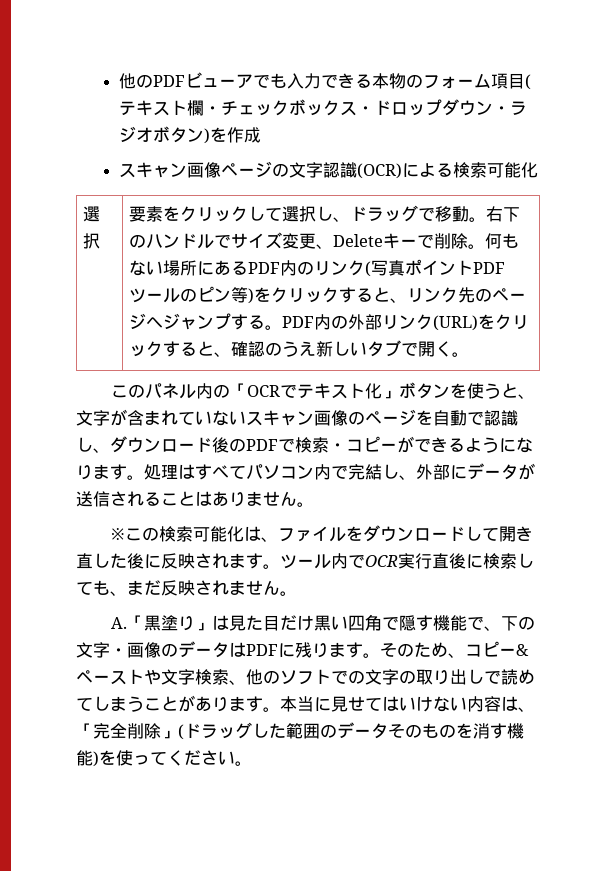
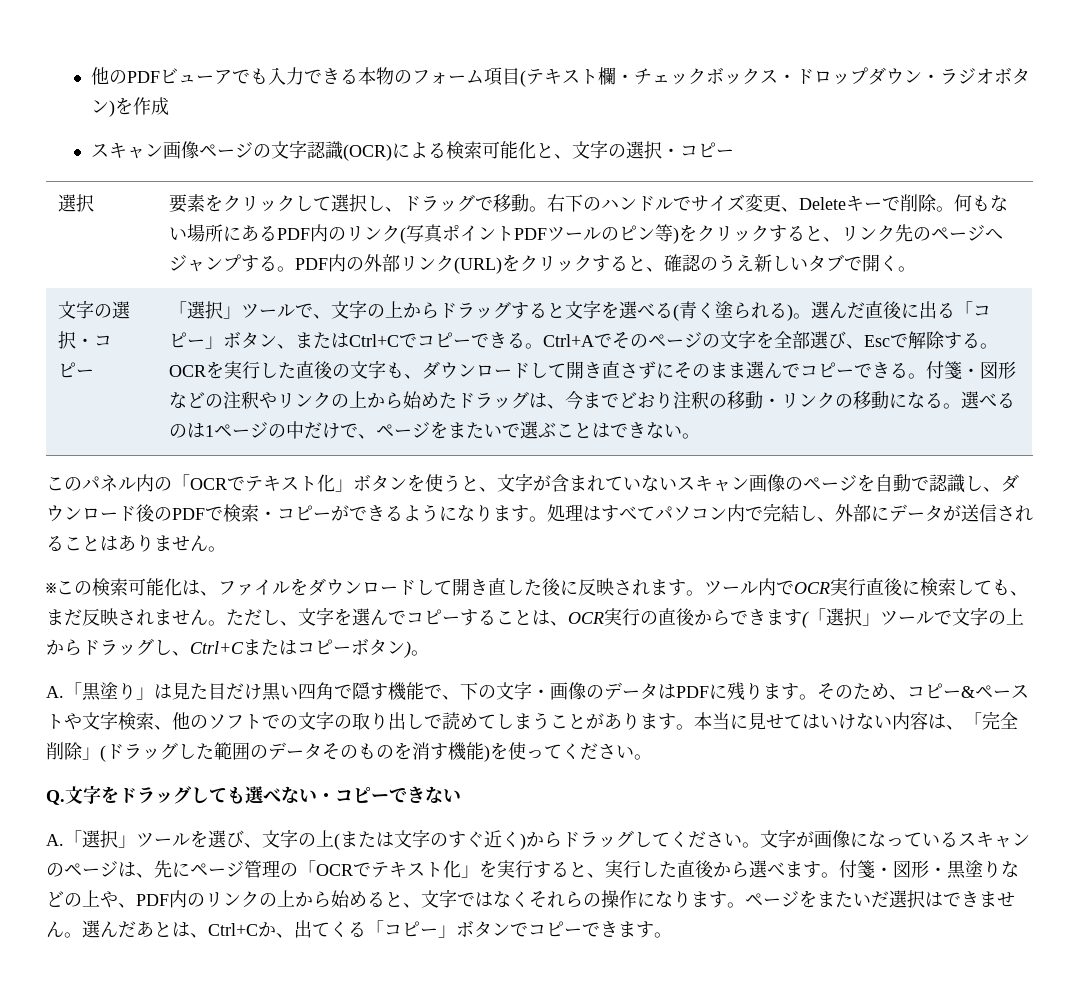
- スキャン画像ページの文字認識(OCR)による検索可能化
+ スキャン画像ページの文字認識(OCR)による検索可能化と、文字の選択・コピー
+ 文字の選択・コピー | 「選択」ツールで、文字の上からドラッグすると文字を選べる(青く塗られる)。選んだ直後に出る「コピー」ボタン、またはCtrl+Cでコピーできる。Ctrl+Aでそのページの文字を全部選び、Escで解除する。OCRを実行した直後の文字も、ダウンロードして開き直さずにそのまま選んでコピーできる。付箋・図形などの注釈やリンクの上から始めたドラッグは、今までどおり注釈の移動・リンクの移動になる。選べるのは1ページの中だけで、ページをまたいで選ぶことはできない。
+ ただし、文字を選んでコピーすることは、OCR実行の直後からできます(「選択」ツールで文字の上からドラッグし、Ctrl+Cまたはコピーボタン)。
+ Q.文字をドラッグしても選べない・コピーできない
+ A.「選択」ツールを選び、文字の上(または文字のすぐ近く)からドラッグしてください。文字が画像になっているスキャンのページは、先にページ管理の「OCRでテキスト化」を実行すると、実行した直後から選べます。付箋・図形・黒塗りなどの上や、PDF内のリンクの上から始めると、文字ではなくそれらの操作になります。ページをまたいだ選択はできません。選んだあとは、Ctrl+Cか、出てくる「コピー」ボタンでコピーできます。

